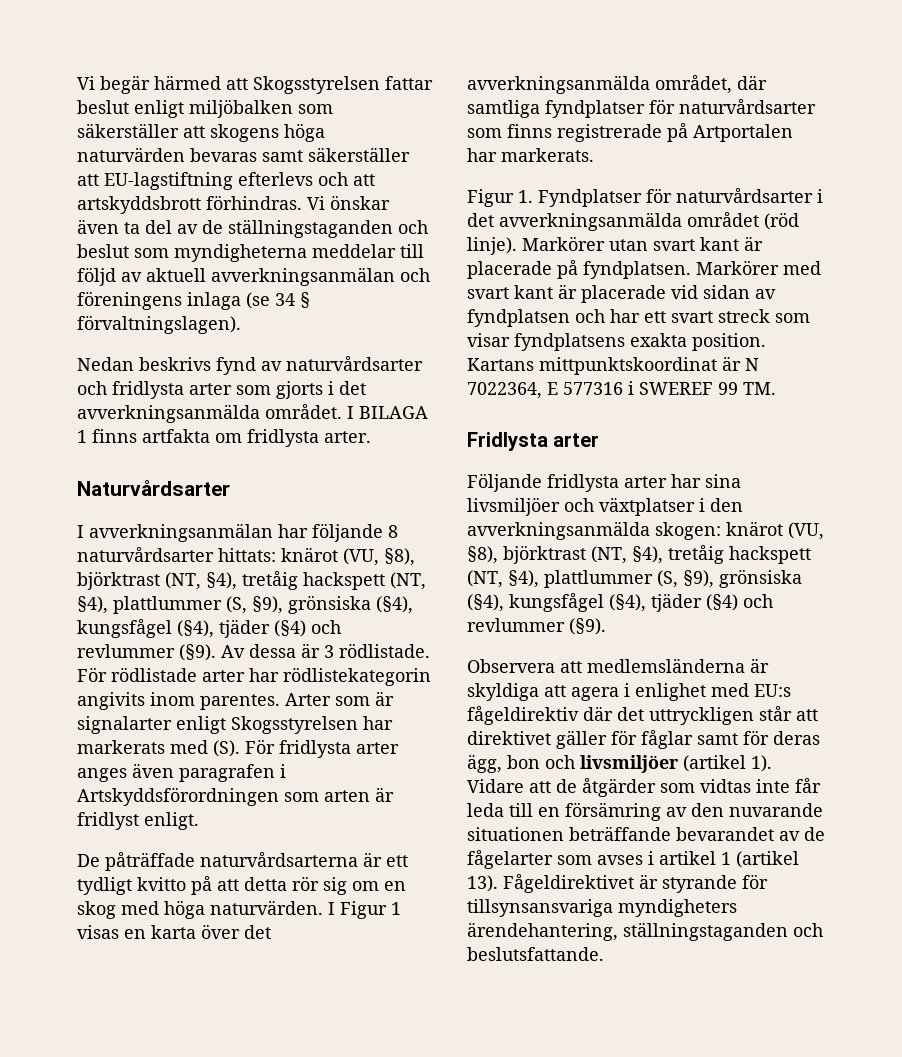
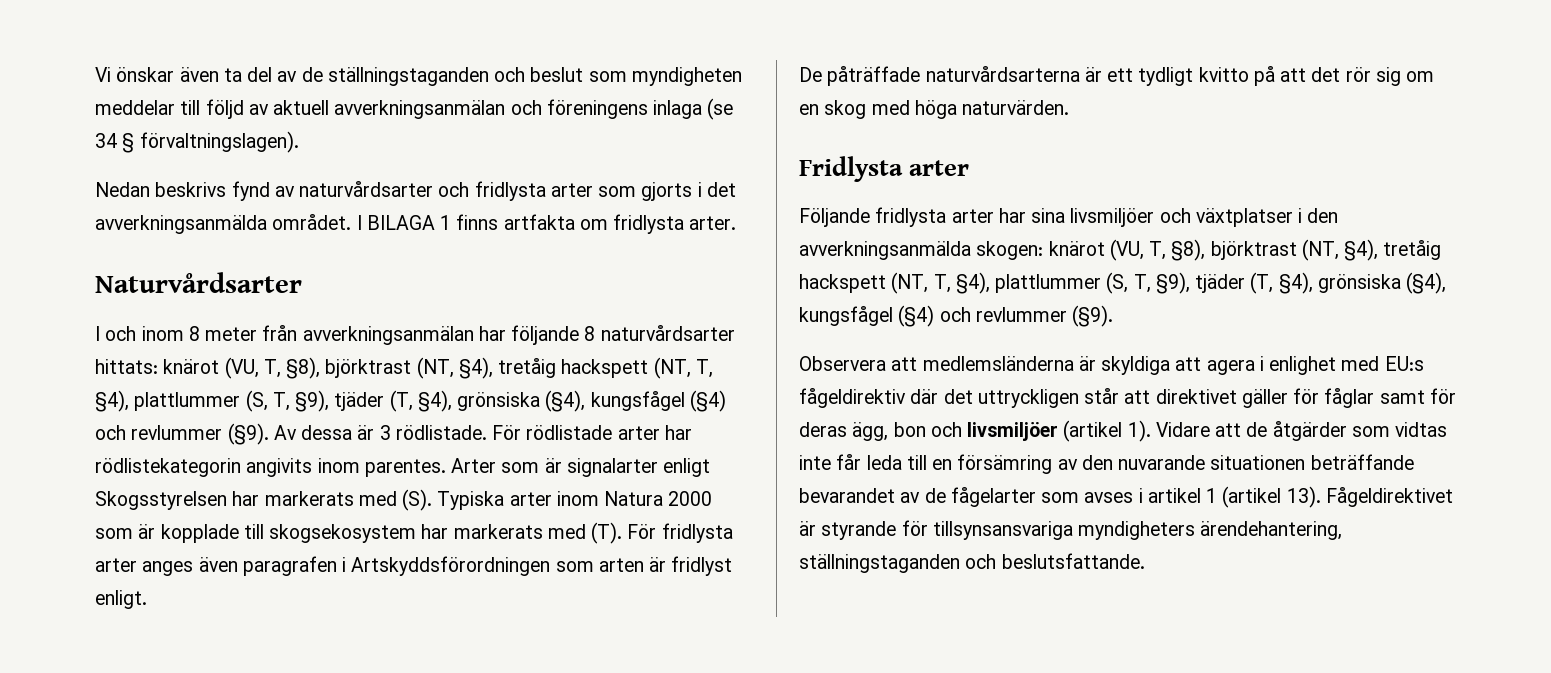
- Vi begär härmed att Skogsstyrelsen fattar beslut enligt miljöbalken som säkerställer att skogens höga naturvärden bevaras samt säkerställer att EU-lagstiftning efterlevs och att artskyddsbrott förhindras. Vi önskar även ta del av de ställningstaganden och beslut som myndigheterna meddelar till följd av aktuell avverkningsanmälan och föreningens inlaga (se 34 § förvaltningslagen).
+ Vi önskar även ta del av de ställningstaganden och beslut som myndigheten meddelar till följd av aktuell avverkningsanmälan och föreningens inlaga (se 34 § förvaltningslagen).
- I avverkningsanmälan har följande 8 naturvårdsarter hittats: knärot (VU, §8), björktrast (NT, §4), tretåig hackspett (NT, §4), plattlummer (S, §9), grönsiska (§4), kungsfågel (§4), tjäder (§4) och revlummer (§9).
+ I och inom 8 meter från avverkningsanmälan har följande 8 naturvårdsarter hittats: knärot (VU, T, §8), björktrast (NT, §4), tretåig hackspett (NT, T, §4), plattlummer (S, T, §9), tjäder (T, §4), grönsiska (§4), kungsfågel (§4) och revlummer (§9).
- Arter som är signalarter enligt Skogsstyrelsen har markerats med (S). För fridlysta arter anges även paragrafen i Artskyddsförordningen som arten är fridlyst enligt.
+ Arter som är signalarter enligt Skogsstyrelsen har markerats med (S). Typiska arter inom Natura 2000 som är kopplade till skogsekosystem har markerats med (T). För fridlysta arter anges även paragrafen i Artskyddsförordningen som arten är fridlyst enligt.
- De påträffade naturvårdsarterna är ett tydligt kvitto på att detta rör sig om en skog med höga naturvärden. I Figur 1 visas en karta över det avverkningsanmälda området, där samtliga fyndplatser för naturvårdsarter som finns registrerade på Artportalen har markerats.
- Figur 1. Fyndplatser för naturvårdsarter i det avverkningsanmälda området (röd linje). Markörer utan svart kant är placerade på fyndplatsen. Markörer med svart kant är placerade vid sidan av fyndplatsen och har ett svart streck som visar fyndplatsens exakta position. Kartans mittpunktskoordinat är N 7022364, E 577316 i SWEREF 99 TM.
+ De påträffade naturvårdsarterna är ett tydligt kvitto på att det rör sig om en skog med höga naturvärden.
- Följande fridlysta arter har sina livsmiljöer och växtplatser i den avverkningsanmälda skogen: knärot (VU, §8), björktrast (NT, §4), tretåig hackspett (NT, §4), plattlummer (S, §9), grönsiska (§4), kungsfågel (§4), tjäder (§4) och revlummer (§9).
+ Följande fridlysta arter har sina livsmiljöer och växtplatser i den avverkningsanmälda skogen: knärot (VU, T, §8), björktrast (NT, §4), tretåig hackspett (NT, T, §4), plattlummer (S, T, §9), tjäder (T, §4), grönsiska (§4), kungsfågel (§4) och revlummer (§9).

